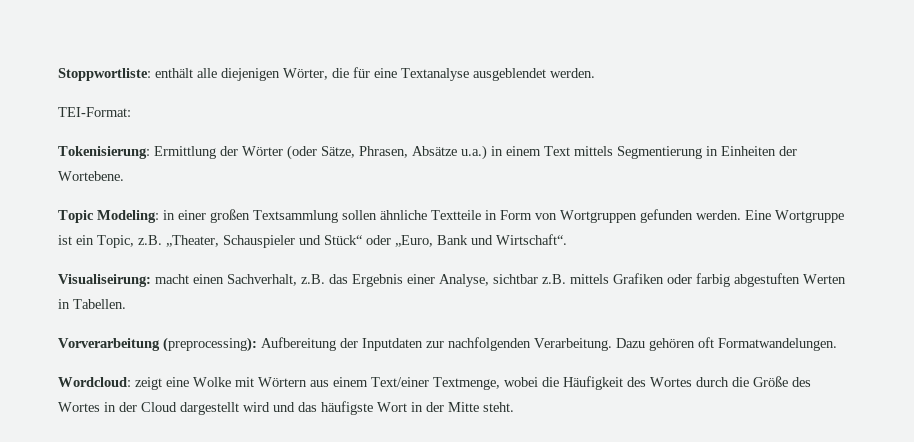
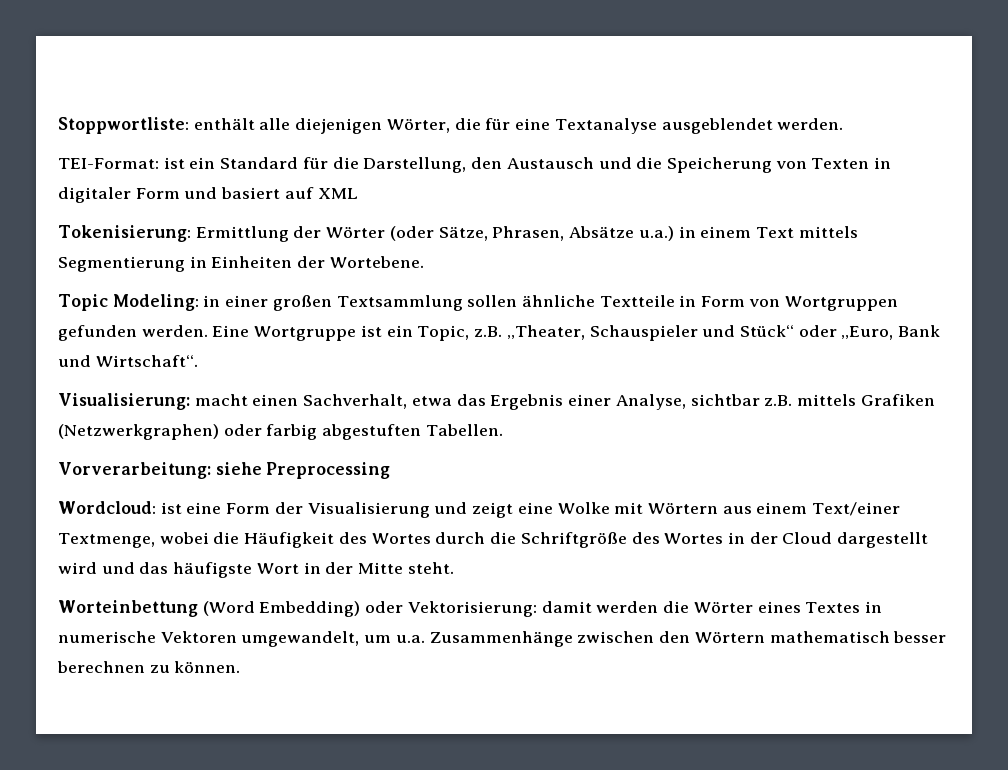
- TEI-Format:
+ TEI-Format: ist ein Standard für die Darstellung, den Austausch und die Speicherung von Texten in digitaler Form und basiert auf XML
- Visualiseirung: macht einen Sachverhalt, z.B. das Ergebnis einer Analyse, sichtbar z.B. mittels Grafiken oder farbig abgestuften Werten in Tabellen.
+ Visualisierung: macht einen Sachverhalt, etwa das Ergebnis einer Analyse, sichtbar z.B. mittels Grafiken (Netzwerkgraphen) oder farbig abgestuften Tabellen.
- Vorverarbeitung (preprocessing): Aufbereitung der Inputdaten zur nachfolgenden Verarbeitung. Dazu gehören oft Formatwandelungen.
- Wordcloud: zeigt eine Wolke mit Wörtern aus einem Text/einer Textmenge, wobei die Häufigkeit des Wortes durch die Größe des Wortes in der Cloud dargestellt wird und das häufigste Wort in der Mitte steht.
+ Vorverarbeitung: siehe Preprocessing
+ Wordcloud: ist eine Form der Visualisierung und zeigt eine Wolke mit Wörtern aus einem Text/einer Textmenge, wobei die Häufigkeit des Wortes durch die Schriftgröße des Wortes in der Cloud dargestellt wird und das häufigste Wort in der Mitte steht.
+ Worteinbettung (Word Embedding) oder Vektorisierung: damit werden die Wörter eines Textes in numerische Vektoren umgewandelt, um u.a. Zusammenhänge zwischen den Wörtern mathematisch besser berechnen zu können.

